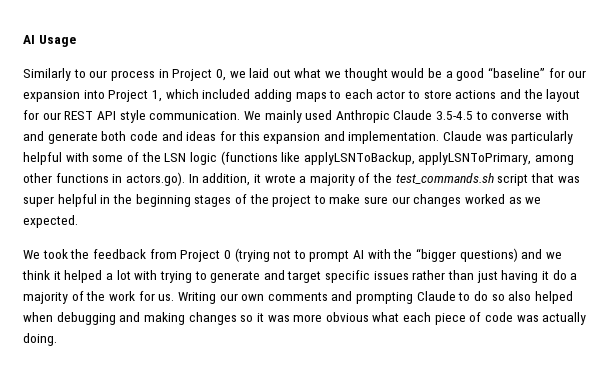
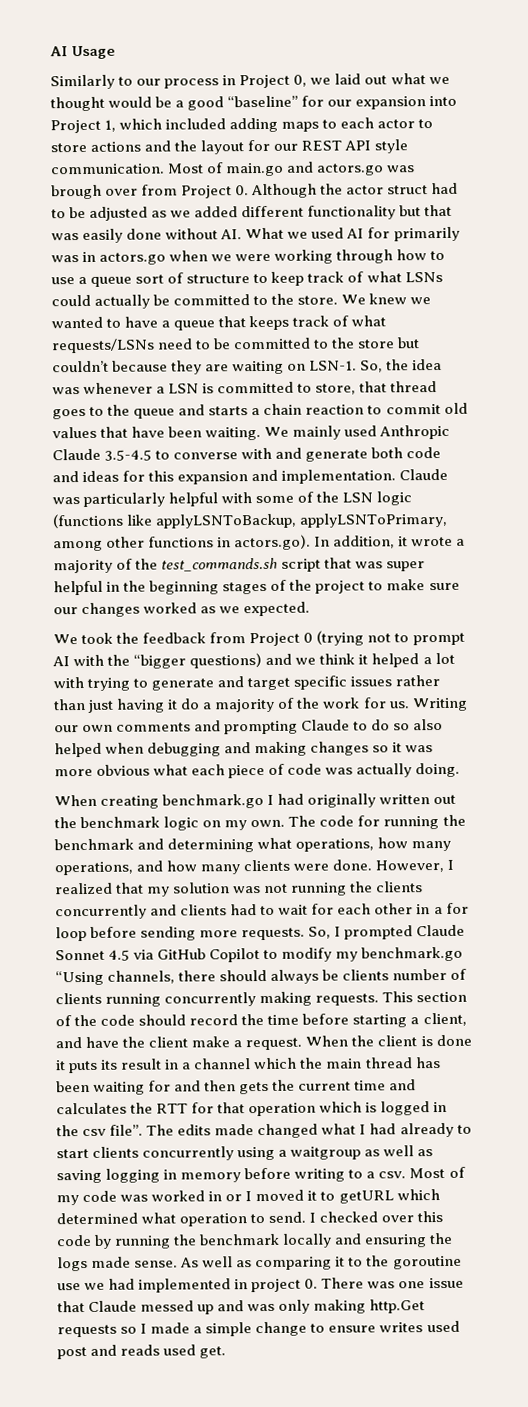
+ Most of main.go and actors.go was brough over from Project 0. Although the actor struct had to be adjusted as we added different functionality but that was easily done without AI. What we used AI for primarily was in actors.go when we were working through how to use a queue sort of structure to keep track of what LSNs could actually be committed to the store. We knew we wanted to have a queue that keeps track of what requests/LSNs need to be committed to the store but couldn’t because they are waiting on LSN-1. So, the idea was whenever a LSN is committed to store, that thread goes to the queue and starts a chain reaction to commit old values that have been waiting.
+ When creating benchmark.go I had originally written out the benchmark logic on my own. The code for running the benchmark and determining what operations, how many operations, and how many clients were done. However, I realized that my solution was not running the clients concurrently and clients had to wait for each other in a for loop before sending more requests. So, I prompted Claude Sonnet 4.5 via GitHub Copilot to modify my benchmark.go “Using channels, there should always be clients number of clients running concurrently making requests. This section of the code should record the time before starting a client, and have the client make a request. When the client is done it puts its result in a channel which the main thread has been waiting for and then gets the current time and calculates the RTT for that operation which is logged in the csv file”. The edits made changed what I had already to start clients concurrently using a waitgroup as well as saving logging in memory before writing to a csv. Most of my code was worked in or I moved it to getURL which determined what operation to send. I checked over this code by running the benchmark locally and ensuring the logs made sense. As well as comparing it to the goroutine use we had implemented in project 0. There was one issue that Claude messed up and was only making http.Get requests so I made a simple change to ensure writes used post and reads used get.

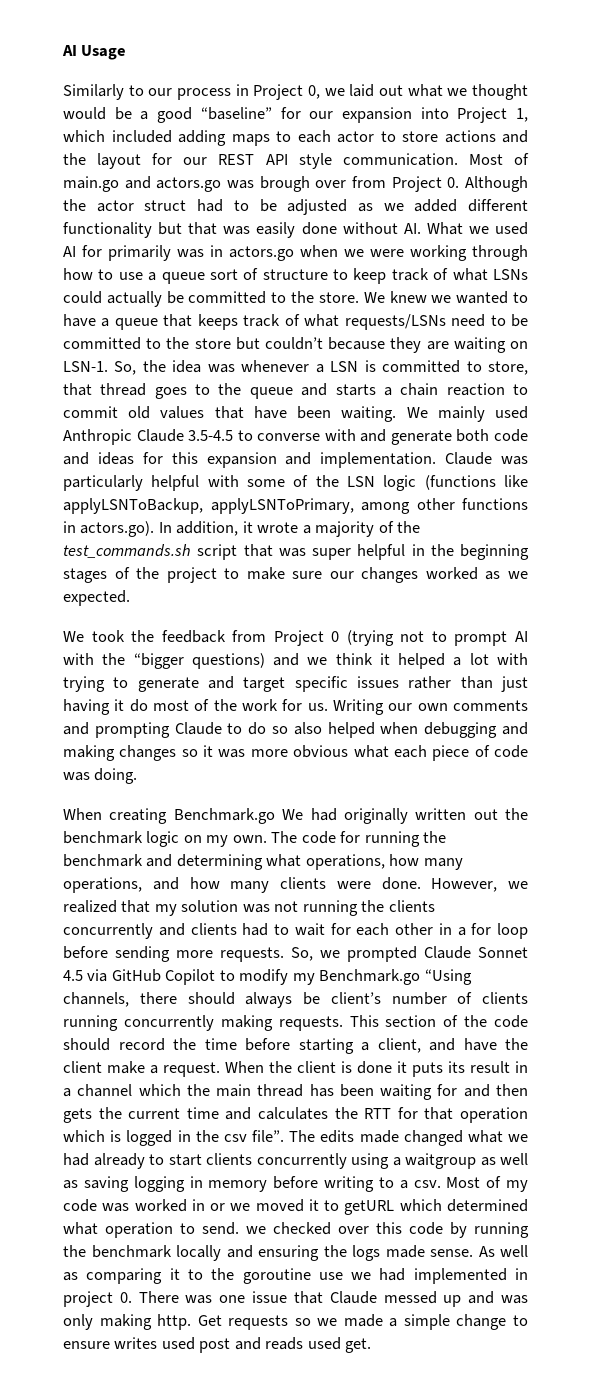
- We took the feedback from Project 0 (trying not to prompt AI with the “bigger questions) and we think it helped a lot with trying to generate and target specific issues rather than just having it do a majority of the work for us.
+ We took the feedback from Project 0 (trying not to prompt AI with the “bigger questions) and we think it helped a lot with trying to generate and target specific issues rather than just having it do most of the work for us.
- Writing our own comments and prompting Claude to do so also helped when debugging and making changes so it was more obvious what each piece of code was actually doing.
+ Writing our own comments and prompting Claude to do so also helped when debugging and making changes so it was more obvious what each piece of code was doing.
- When creating benchmark.go I had originally written out the benchmark logic on my own.
+ When creating Benchmark.go We had originally written out the benchmark logic on my own.
- However, I realized that my solution was not running the clients concurrently and clients had to wait for each other in a for loop before sending more requests.
+ However, we realized that my solution was not running the clients concurrently and clients had to wait for each other in a for loop before sending more requests.
- So, I prompted Claude Sonnet 4.5 via GitHub Copilot to modify my benchmark.go “Using channels, there should always be clients number of clients running concurrently making requests.
+ So, we prompted Claude Sonnet 4.5 via GitHub Copilot to modify my Benchmark.go “Using channels, there should always be client’s number of clients running concurrently making requests.
- The edits made changed what I had already to start clients concurrently using a waitgroup as well as saving logging in memory before writing to a csv.
+ The edits made changed what we had already to start clients concurrently using a waitgroup as well as saving logging in memory before writing to a csv.
- Most of my code was worked in or I moved it to getURL which determined what operation to send. I checked over this code by running the benchmark locally and ensuring the logs made sense.
+ Most of my code was worked in or we moved it to getURL which determined what operation to send. we checked over this code by running the benchmark locally and ensuring the logs made sense.
- As well as comparing it to the goroutine use we had implemented in project 0. There was one issue that Claude messed up and was only making http.Get requests so I made a simple change to ensure writes used post and reads used get.
+ As well as comparing it to the goroutine use we had implemented in project 0. There was one issue that Claude messed up and was only making http. Get requests so we made a simple change to ensure writes used post and reads used get.

